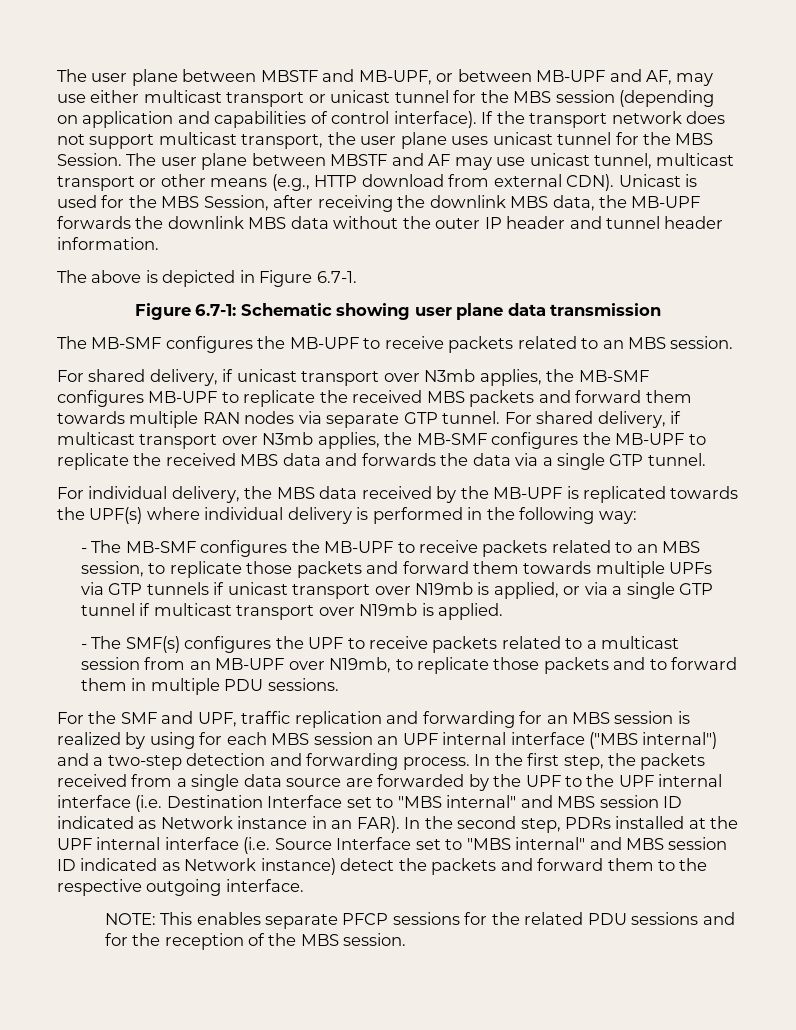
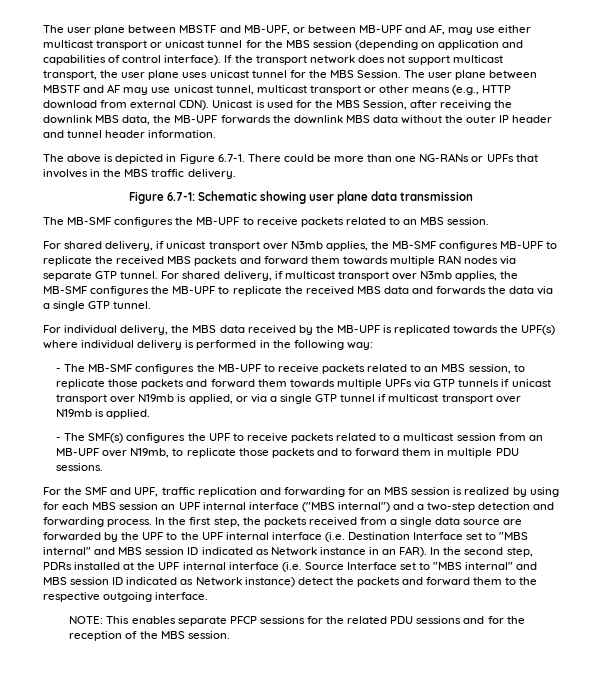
- The above is depicted in Figure 6.7-1.
+ The above is depicted in Figure 6.7-1. There could be more than one NG-RANs or UPFs that involves in the MBS traffic delivery.

